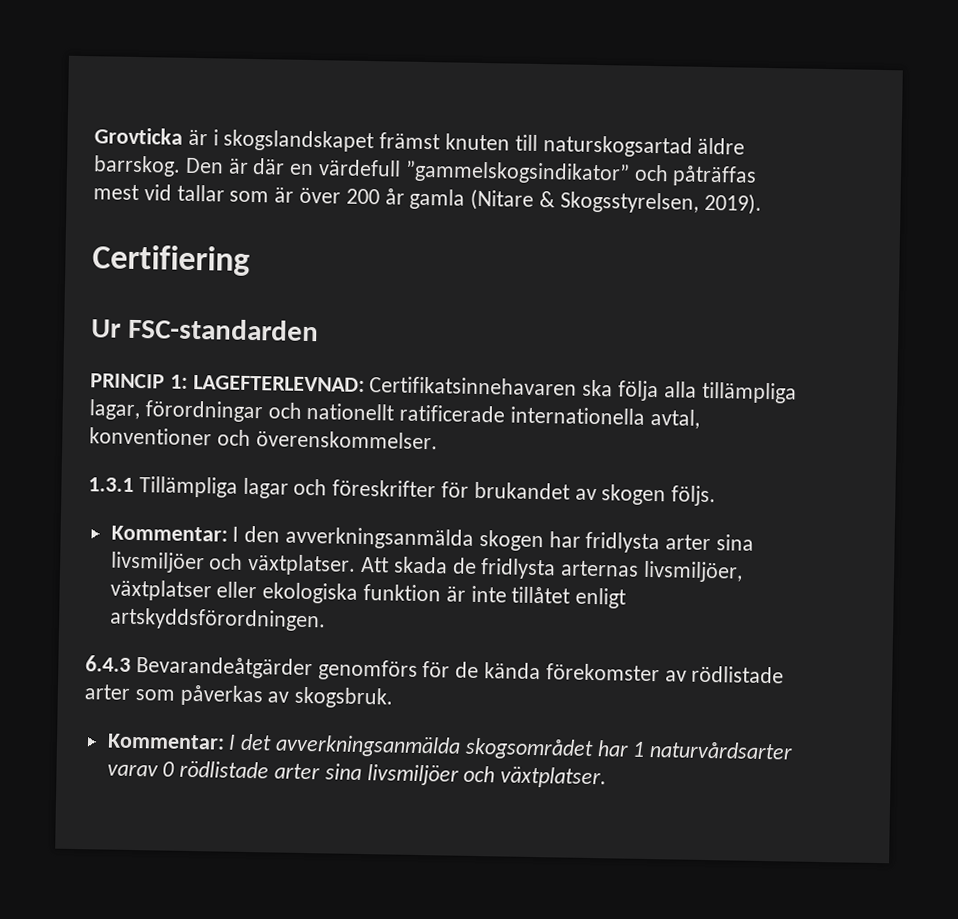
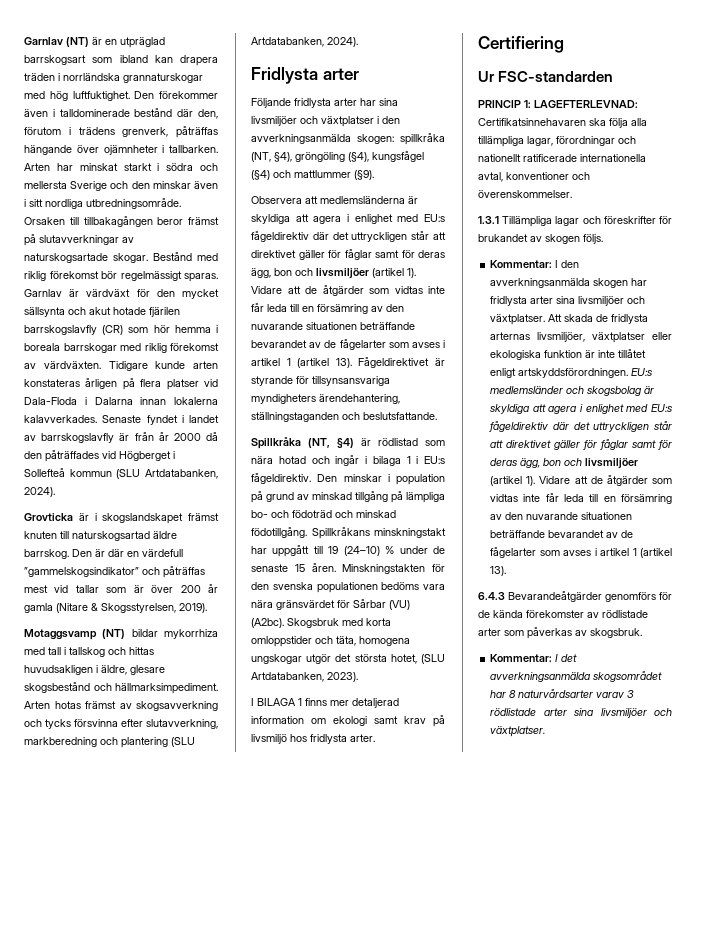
+ Garnlav (NT) är en utpräglad barrskogsart som ibland kan drapera träden i norrländska grannaturskogar med hög luftfuktighet. Den förekommer även i talldominerade bestånd där den, förutom i trädens grenverk, påträffas hängande över ojämnheter i tallbarken. Arten har minskat starkt i södra och mellersta Sverige och den minskar även i sitt nordliga utbredningsområde. Orsaken till tillbakagången beror främst på slutavverkningar av naturskogsartade skogar. Bestånd med riklig förekomst bör regelmässigt sparas. Garnlav är värdväxt för den mycket sällsynta och akut hotade fjärilen barrskogslavfly (CR) som hör hemma i boreala barrskogar med riklig förekomst av värdväxten. Tidigare kunde arten konstateras årligen på flera platser vid Dala-Floda i Dalarna innan lokalerna kalavverkades. Senaste fyndet i landet av barrskogslavfly är från år 2000 då den påträffades vid Högberget i Sollefteå kommun (SLU Artdatabanken, 2024).
+ Motaggsvamp (NT) bildar mykorrhiza med tall i tallskog och hittas huvudsakligen i äldre, glesare skogsbestånd och hällmarksimpediment. Arten hotas främst av skogsavverkning och tycks försvinna efter slutavverkning, markberedning och plantering (SLU Artdatabanken, 2024).
+ Fridlysta arter
+ Följande fridlysta arter har sina livsmiljöer och växtplatser i den avverkningsanmälda skogen: spillkråka (NT, §4), gröngöling (§4), kungsfågel (§4) och mattlummer (§9).
+ Observera att medlemsländerna är skyldiga att agera i enlighet med EU:s fågeldirektiv där det uttryckligen står att direktivet gäller för fåglar samt för deras ägg, bon och livsmiljöer (artikel 1). Vidare att de åtgärder som vidtas inte får leda till en försämring av den nuvarande situationen beträffande bevarandet av de fågelarter som avses i artikel 1 (artikel 13). Fågeldirektivet är styrande för tillsynsansvariga myndigheters ärendehantering, ställningstaganden och beslutsfattande.
+ Spillkråka (NT, §4) är rödlistad som nära hotad och ingår i bilaga 1 i EU:s fågeldirektiv. Den minskar i population på grund av minskad tillgång på lämpliga bo- och födoträd och minskad födotillgång. Spillkråkans minskningstakt har uppgått till 19 (24–10) % under de senaste 15 åren. Minskningstakten för den svenska populationen bedöms vara nära gränsvärdet för Sårbar (VU) (A2bc). Skogsbruk med korta omloppstider och täta, homogena ungskogar utgör det största hotet, (SLU Artdatabanken, 2023).
+ I BILAGA 1 finns mer detaljerad information om ekologi samt krav på livsmiljö hos fridlysta arter.
+ EU:s medlemsländer och skogsbolag är skyldiga att agera i enlighet med EU:s fågeldirektiv där det uttryckligen står att direktivet gäller för fåglar samt för deras ägg, bon och livsmiljöer (artikel 1). Vidare att de åtgärder som vidtas inte får leda till en försämring av den nuvarande situationen beträffande bevarandet av de fågelarter som avses i artikel 1 (artikel 13).
- Kommentar: I det avverkningsanmälda skogsområdet har 1 naturvårdsarter varav 0 rödlistade arter sina livsmiljöer och växtplatser.
+ Kommentar: I det avverkningsanmälda skogsområdet har 8 naturvårdsarter varav 3 rödlistade arter sina livsmiljöer och växtplatser.

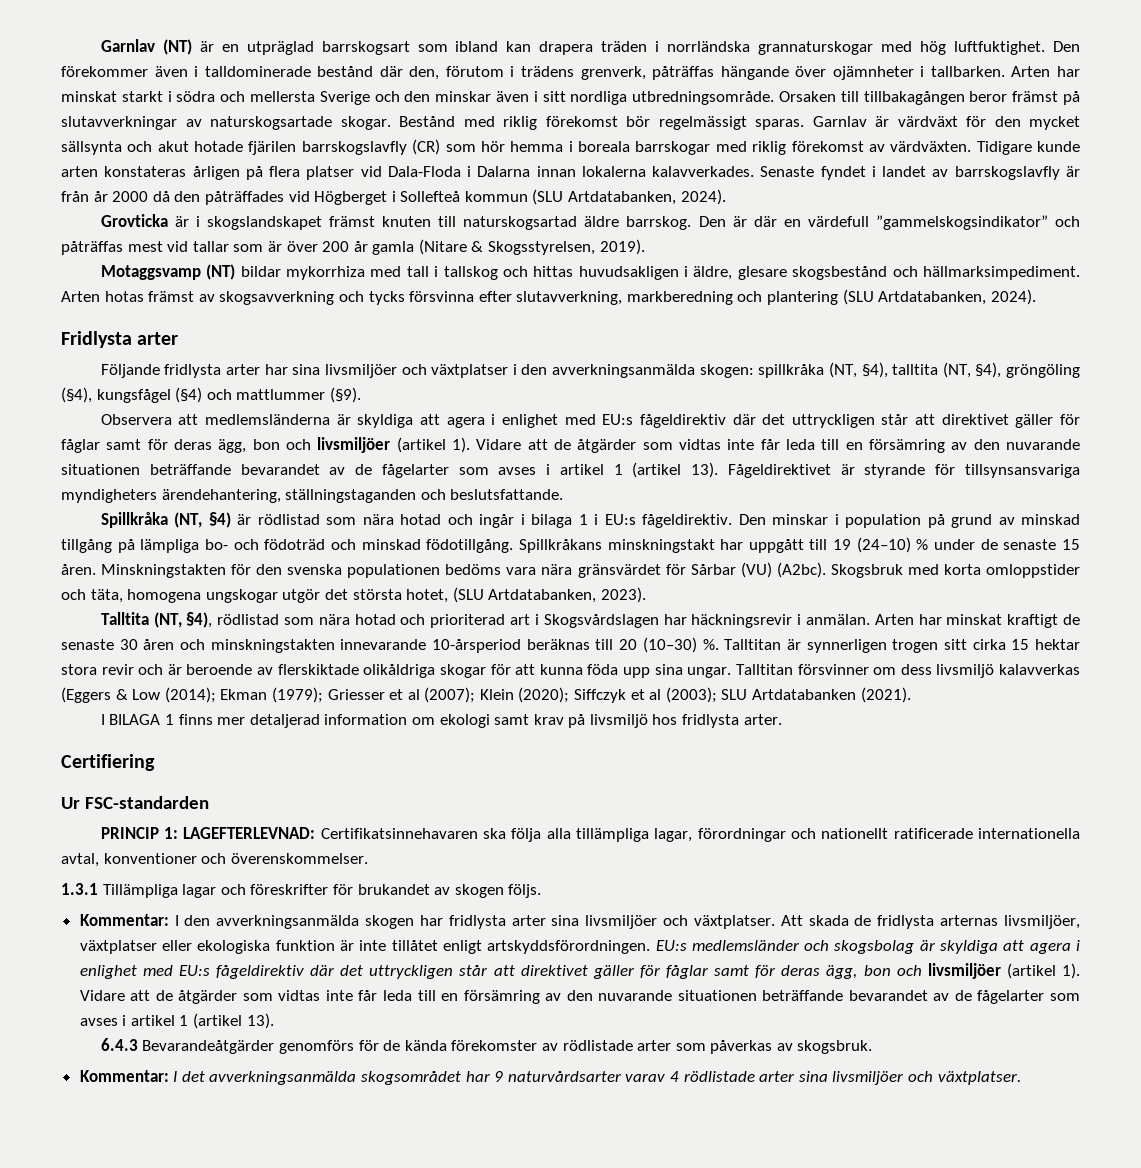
- Följande fridlysta arter har sina livsmiljöer och växtplatser i den avverkningsanmälda skogen: spillkråka (NT, §4), gröngöling (§4), kungsfågel (§4) och mattlummer (§9).
+ Följande fridlysta arter har sina livsmiljöer och växtplatser i den avverkningsanmälda skogen: spillkråka (NT, §4), talltita (NT, §4), gröngöling (§4), kungsfågel (§4) och mattlummer (§9).
+ Talltita (NT, §4), rödlistad som nära hotad och prioriterad art i Skogsvårdslagen har häckningsrevir i anmälan. Arten har minskat kraftigt de senaste 30 åren och minskningstakten innevarande 10-årsperiod beräknas till 20 (10–30) %. Talltitan är synnerligen trogen sitt cirka 15 hektar stora revir och är beroende av flerskiktade olikåldriga skogar för att kunna föda upp sina ungar. Talltitan försvinner om dess livsmiljö kalavverkas (Eggers & Low (2014); Ekman (1979); Griesser et al (2007); Klein (2020); Siffczyk et al (2003); SLU Artdatabanken (2021).
- Kommentar: I det avverkningsanmälda skogsområdet har 8 naturvårdsarter varav 3 rödlistade arter sina livsmiljöer och växtplatser.
+ Kommentar: I det avverkningsanmälda skogsområdet har 9 naturvårdsarter varav 4 rödlistade arter sina livsmiljöer och växtplatser.

